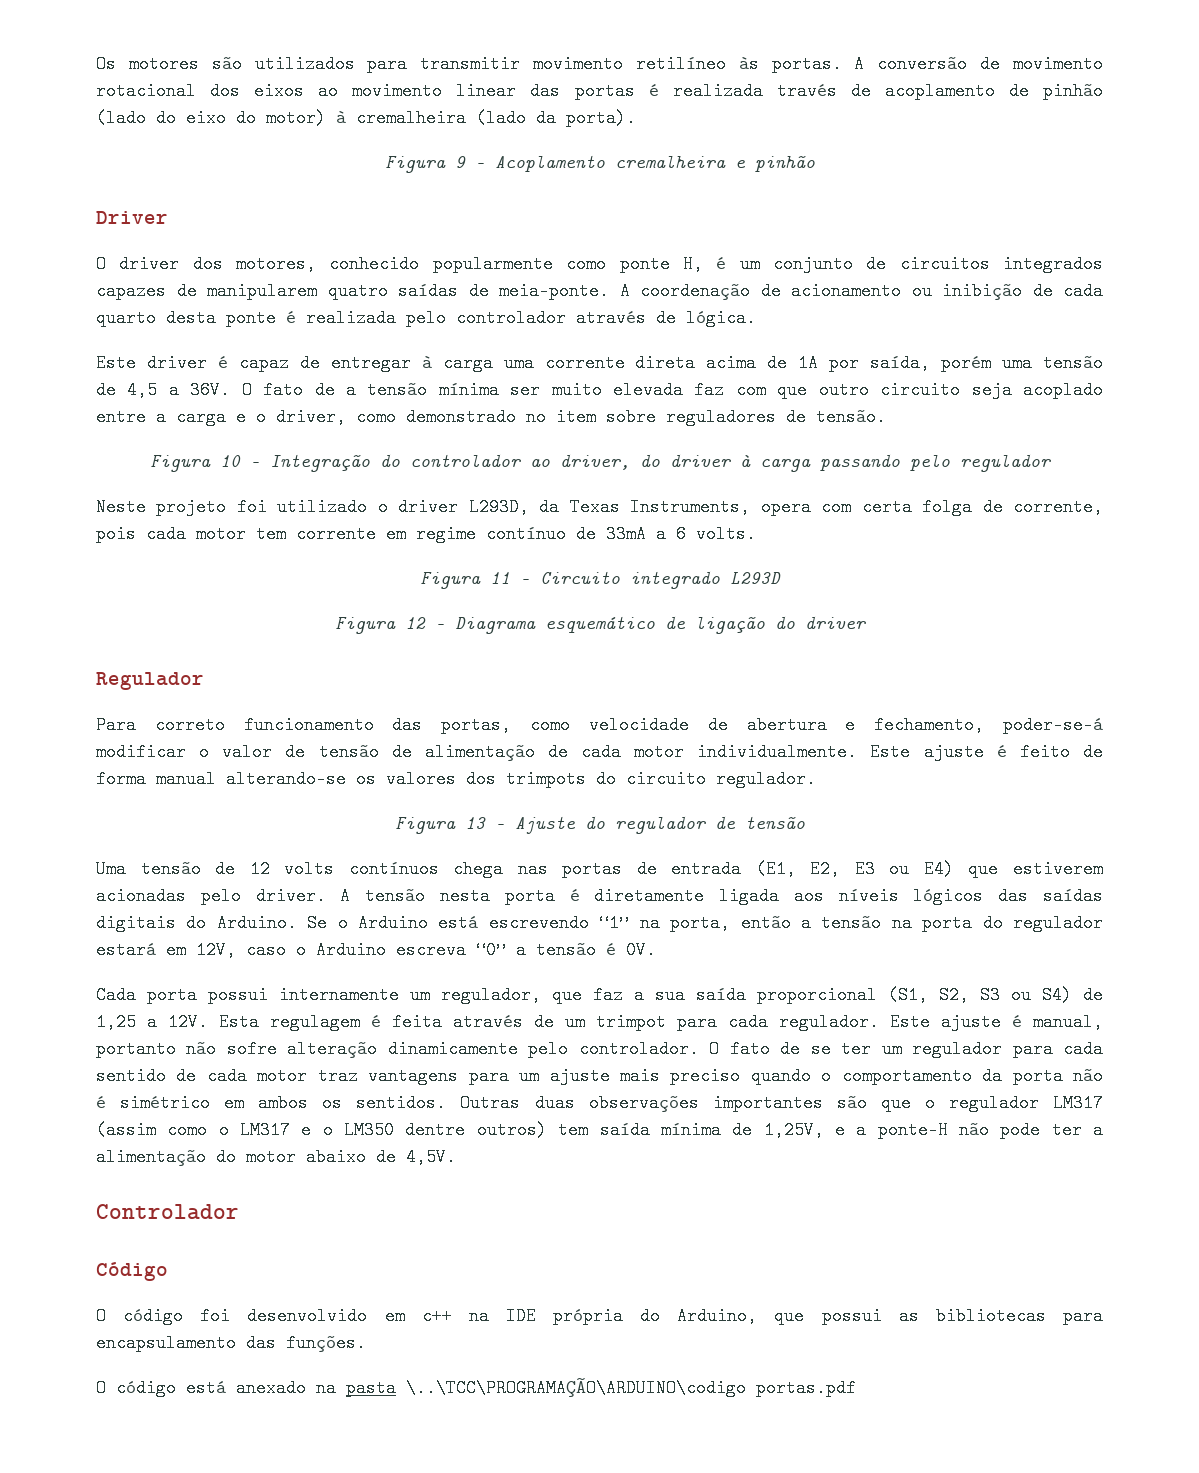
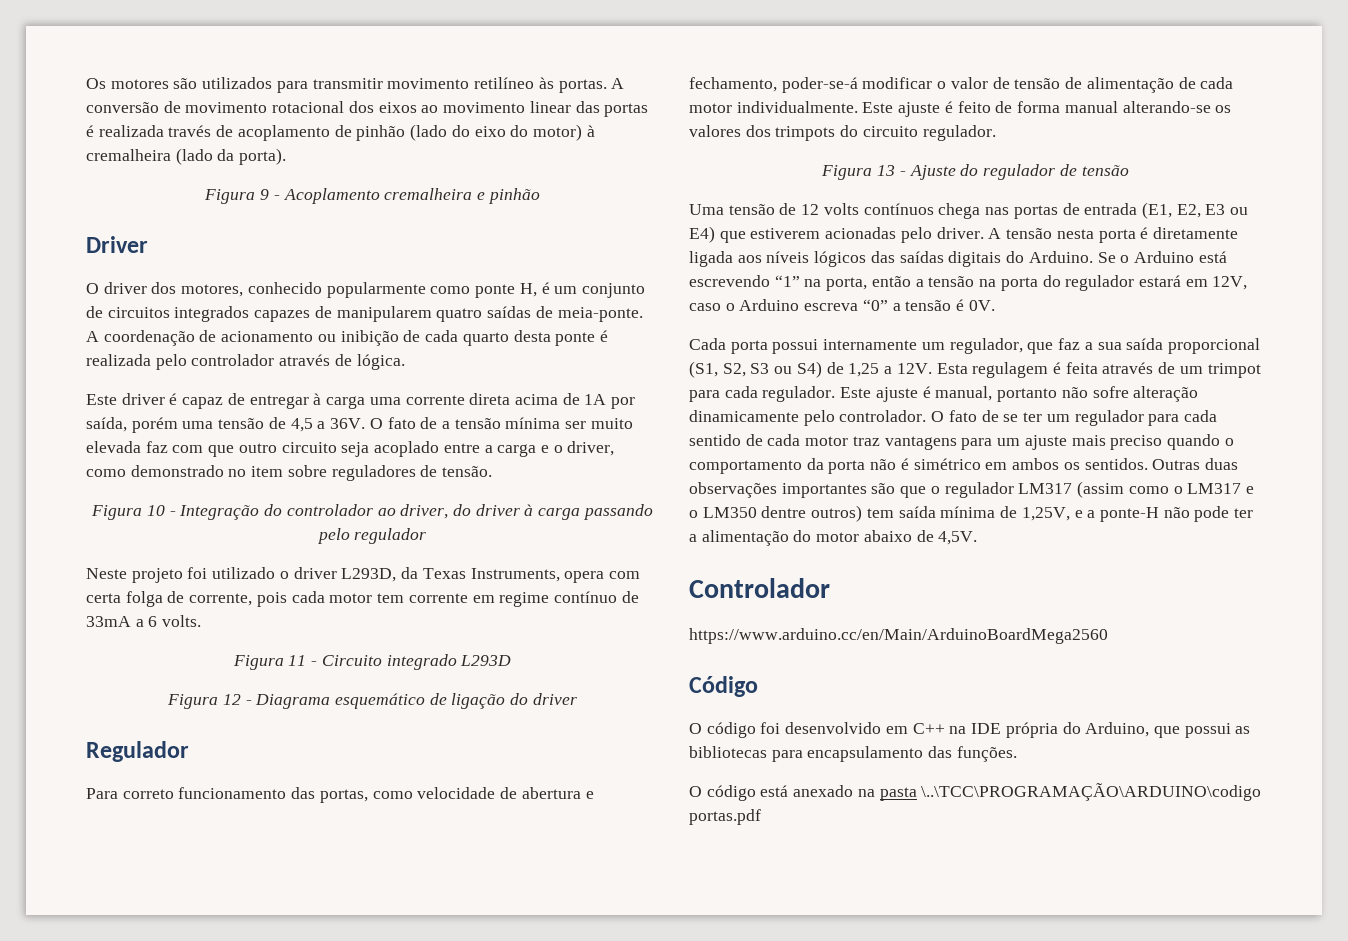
+ https://www.arduino.cc/en/Main/ArduinoBoardMega2560
- O código foi desenvolvido em c++ na IDE própria do Arduino, que possui as bibliotecas para encapsulamento das funções.
+ O código foi desenvolvido em C++ na IDE própria do Arduino, que possui as bibliotecas para encapsulamento das funções.

